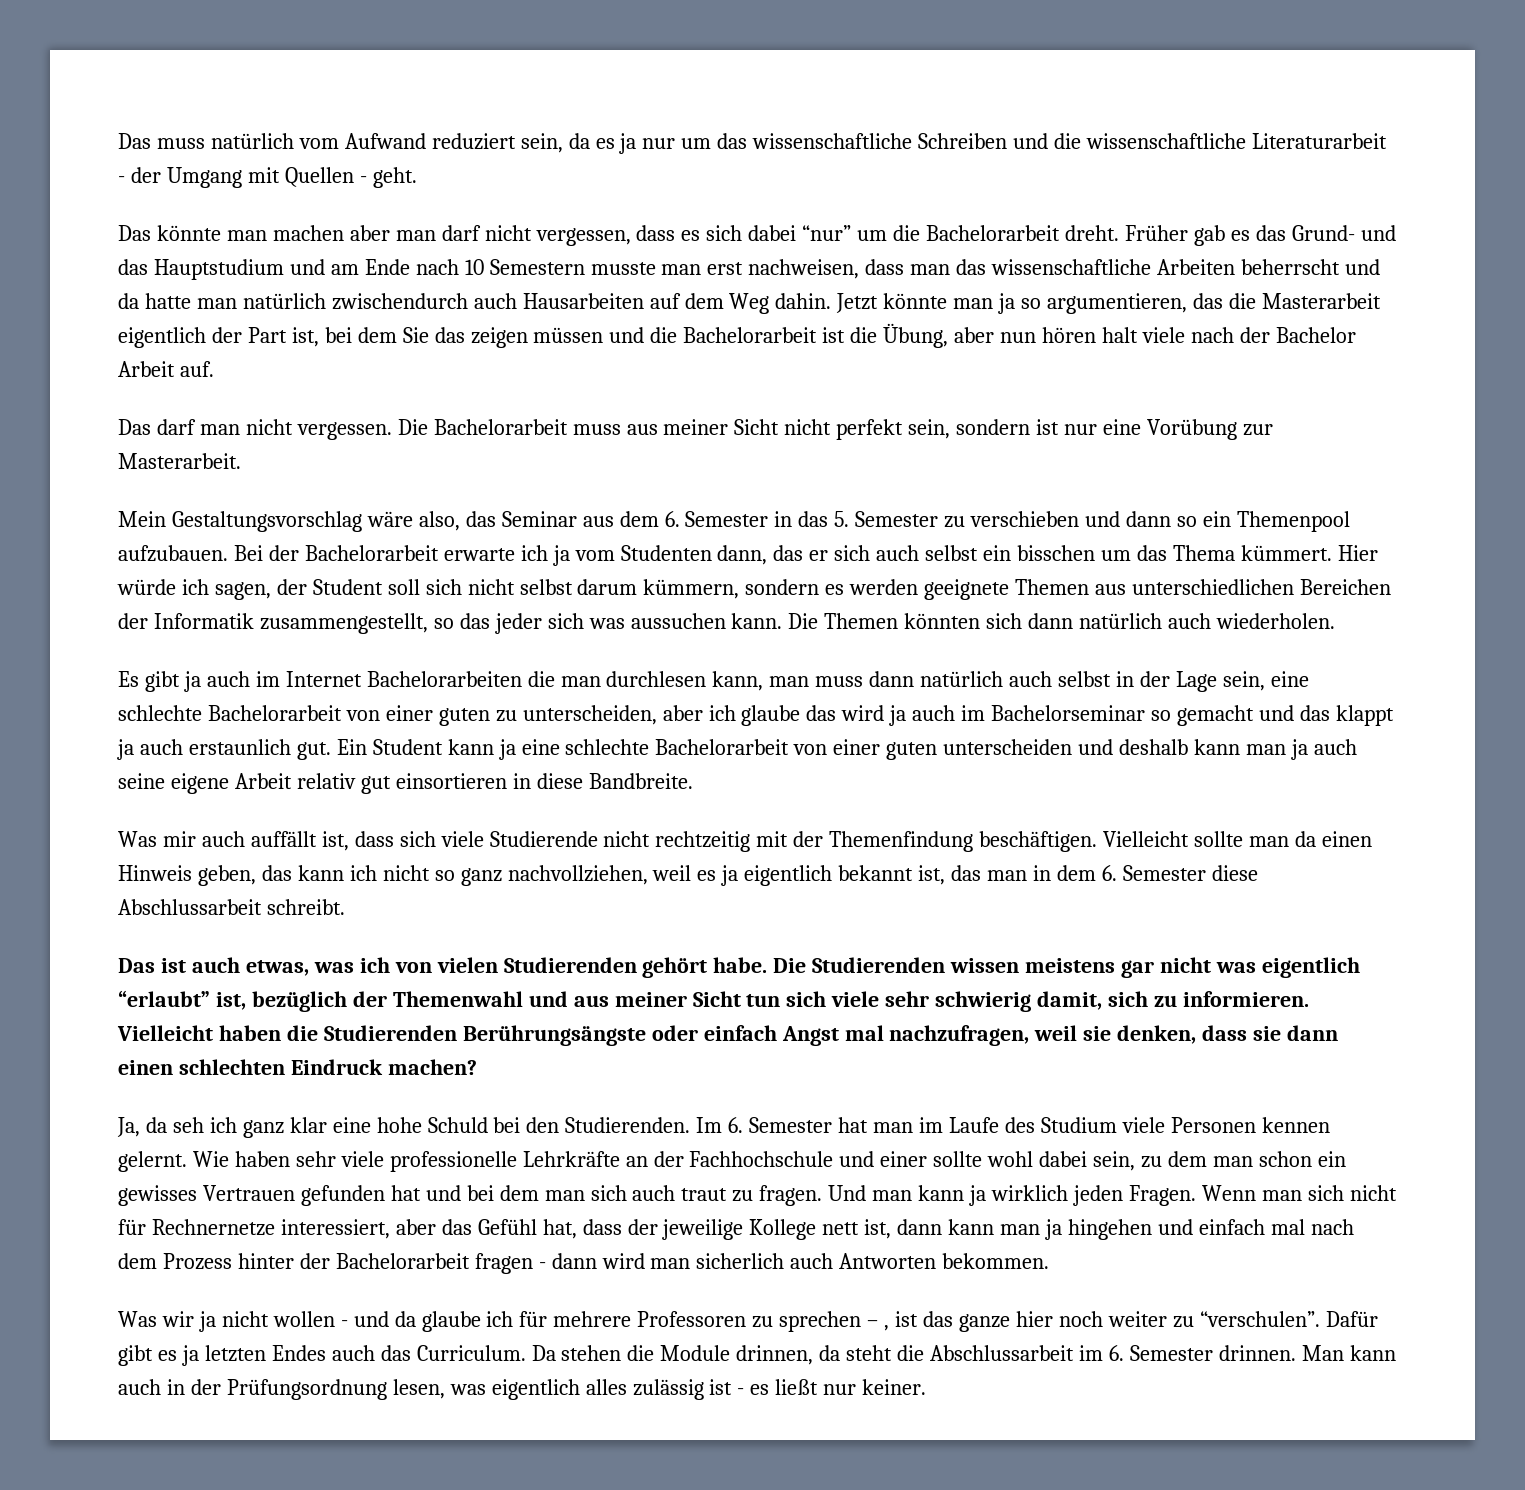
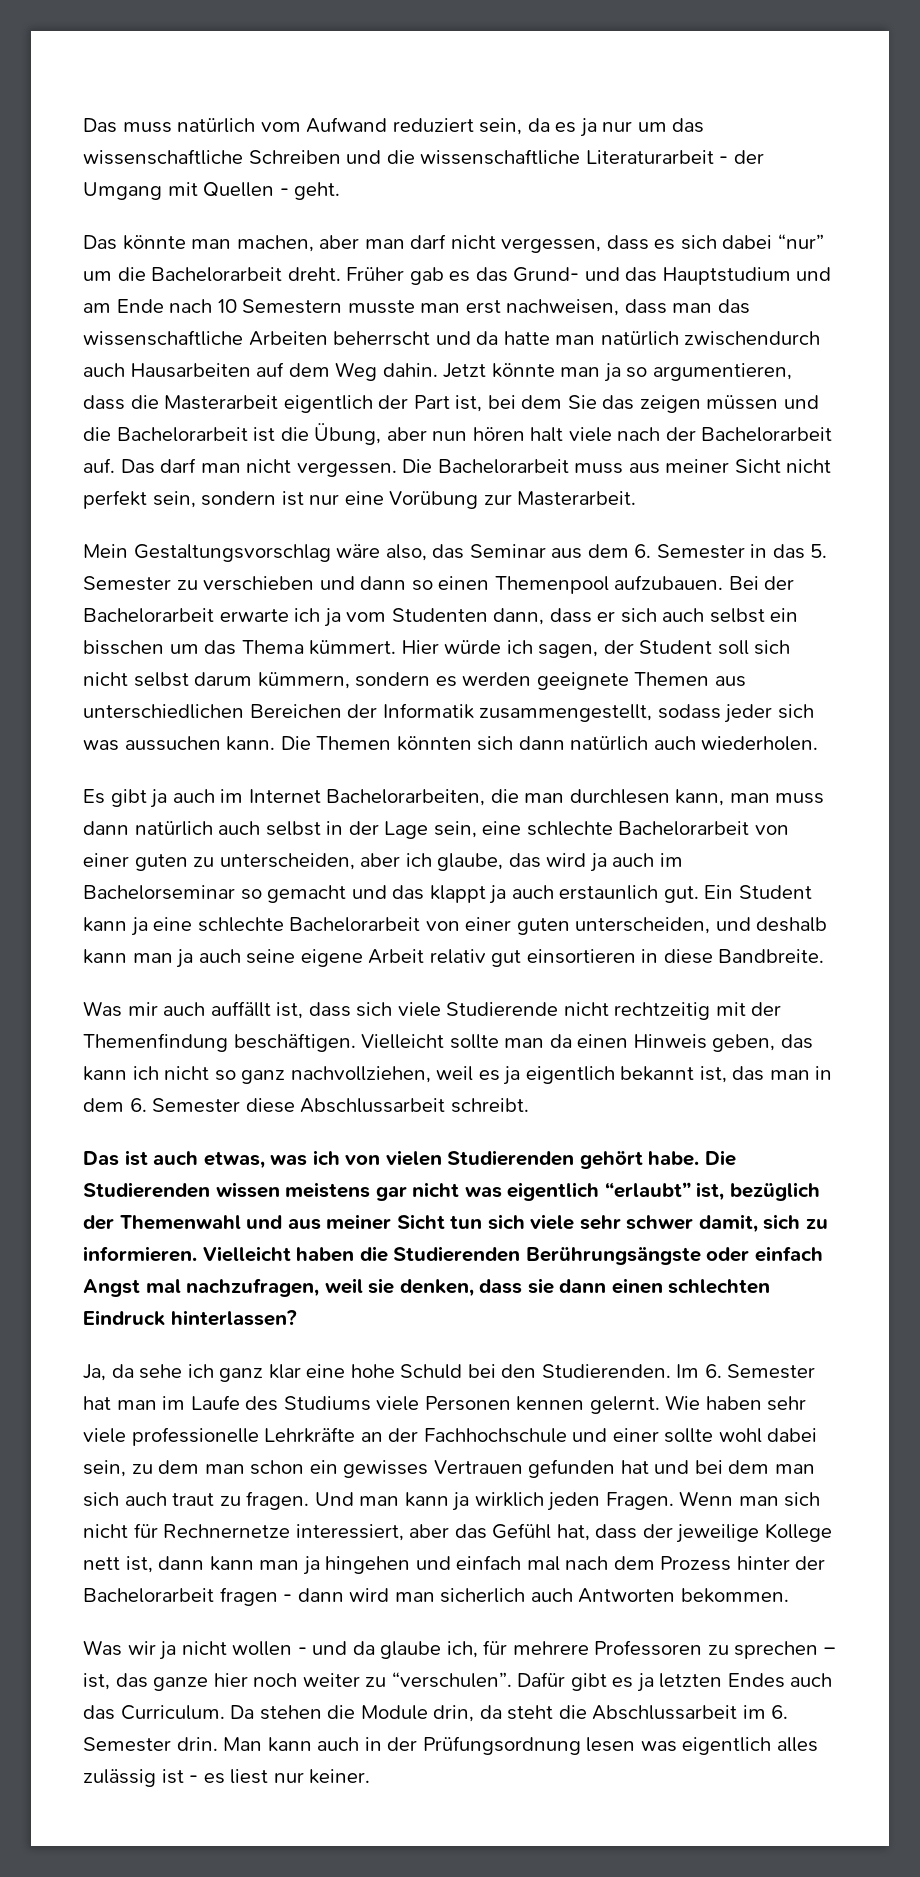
- Das könnte man machen aber man darf nicht vergessen, dass es sich dabei “nur” um die Bachelorarbeit dreht.
+ Das könnte man machen, aber man darf nicht vergessen, dass es sich dabei “nur” um die Bachelorarbeit dreht.
- Jetzt könnte man ja so argumentieren, das die Masterarbeit eigentlich der Part ist, bei dem Sie das zeigen müssen und die Bachelorarbeit ist die Übung, aber nun hören halt viele nach der Bachelor Arbeit auf.
- Das darf man nicht vergessen.
+ Jetzt könnte man ja so argumentieren, dass die Masterarbeit eigentlich der Part ist, bei dem Sie das zeigen müssen und die Bachelorarbeit ist die Übung, aber nun hören halt viele nach der Bachelorarbeit auf. Das darf man nicht vergessen.
- Mein Gestaltungsvorschlag wäre also, das Seminar aus dem 6. Semester in das 5. Semester zu verschieben und dann so ein Themenpool aufzubauen.
+ Mein Gestaltungsvorschlag wäre also, das Seminar aus dem 6. Semester in das 5. Semester zu verschieben und dann so einen Themenpool aufzubauen.
- Bei der Bachelorarbeit erwarte ich ja vom Studenten dann, das er sich auch selbst ein bisschen um das Thema kümmert.
+ Bei der Bachelorarbeit erwarte ich ja vom Studenten dann, dass er sich auch selbst ein bisschen um das Thema kümmert.
- Hier würde ich sagen, der Student soll sich nicht selbst darum kümmern, sondern es werden geeignete Themen aus unterschiedlichen Bereichen der Informatik zusammengestellt, so das jeder sich was aussuchen kann.
+ Hier würde ich sagen, der Student soll sich nicht selbst darum kümmern, sondern es werden geeignete Themen aus unterschiedlichen Bereichen der Informatik zusammengestellt, sodass jeder sich was aussuchen kann.
- Es gibt ja auch im Internet Bachelorarbeiten die man durchlesen kann, man muss dann natürlich auch selbst in der Lage sein, eine schlechte Bachelorarbeit von einer guten zu unterscheiden, aber ich glaube das wird ja auch im Bachelorseminar so gemacht und das klappt ja auch erstaunlich gut.
+ Es gibt ja auch im Internet Bachelorarbeiten, die man durchlesen kann, man muss dann natürlich auch selbst in der Lage sein, eine schlechte Bachelorarbeit von einer guten zu unterscheiden, aber ich glaube, das wird ja auch im Bachelorseminar so gemacht und das klappt ja auch erstaunlich gut.
- Ein Student kann ja eine schlechte Bachelorarbeit von einer guten unterscheiden und deshalb kann man ja auch seine eigene Arbeit relativ gut einsortieren in diese Bandbreite.
+ Ein Student kann ja eine schlechte Bachelorarbeit von einer guten unterscheiden, und deshalb kann man ja auch seine eigene Arbeit relativ gut einsortieren in diese Bandbreite.
- Die Studierenden wissen meistens gar nicht was eigentlich “erlaubt” ist, bezüglich der Themenwahl und aus meiner Sicht tun sich viele sehr schwierig damit, sich zu informieren.
+ Die Studierenden wissen meistens gar nicht was eigentlich “erlaubt” ist, bezüglich der Themenwahl und aus meiner Sicht tun sich viele sehr schwer damit, sich zu informieren.
- Vielleicht haben die Studierenden Berührungsängste oder einfach Angst mal nachzufragen, weil sie denken, dass sie dann einen schlechten Eindruck machen?
+ Vielleicht haben die Studierenden Berührungsängste oder einfach Angst mal nachzufragen, weil sie denken, dass sie dann einen schlechten Eindruck hinterlassen?
- Ja, da seh ich ganz klar eine hohe Schuld bei den Studierenden.
+ Ja, da sehe ich ganz klar eine hohe Schuld bei den Studierenden.
- Im 6. Semester hat man im Laufe des Studium viele Personen kennen gelernt.
+ Im 6. Semester hat man im Laufe des Studiums viele Personen kennen gelernt.
- Was wir ja nicht wollen - und da glaube ich für mehrere Professoren zu sprechen – , ist das ganze hier noch weiter zu “verschulen”.
+ Was wir ja nicht wollen - und da glaube ich, für mehrere Professoren zu sprechen – ist, das ganze hier noch weiter zu “verschulen”.
- Da stehen die Module drinnen, da steht die Abschlussarbeit im 6. Semester drinnen.
+ Da stehen die Module drin, da steht die Abschlussarbeit im 6. Semester drin.
- Man kann auch in der Prüfungsordnung lesen, was eigentlich alles zulässig ist - es ließt nur keiner.
+ Man kann auch in der Prüfungsordnung lesen was eigentlich alles zulässig ist - es liest nur keiner.

